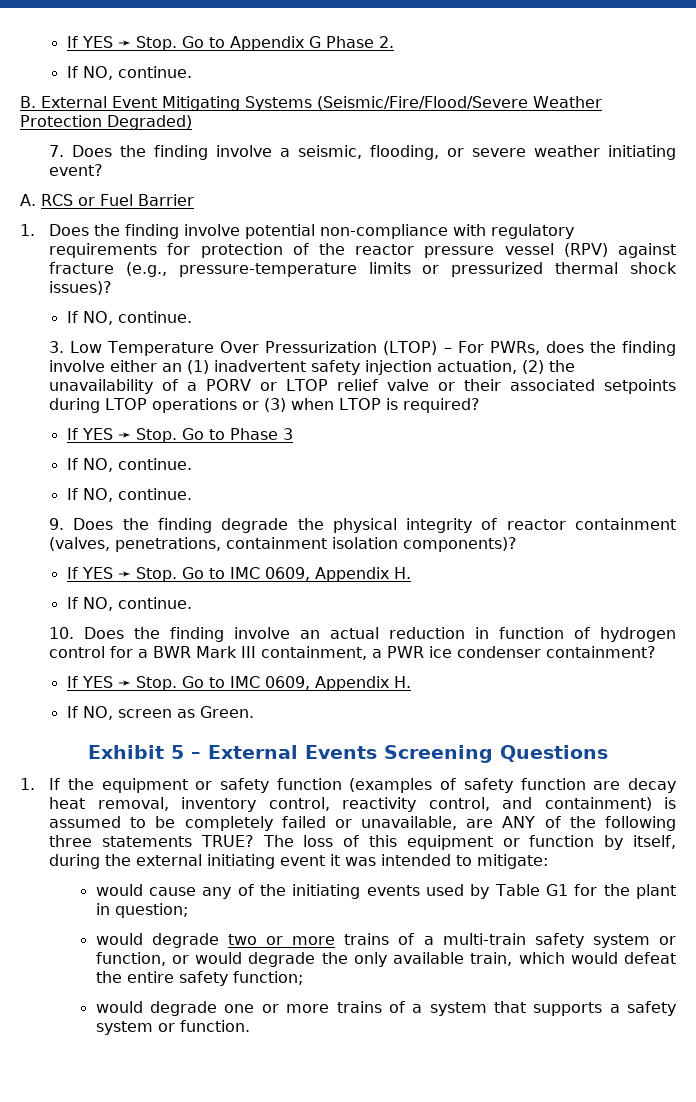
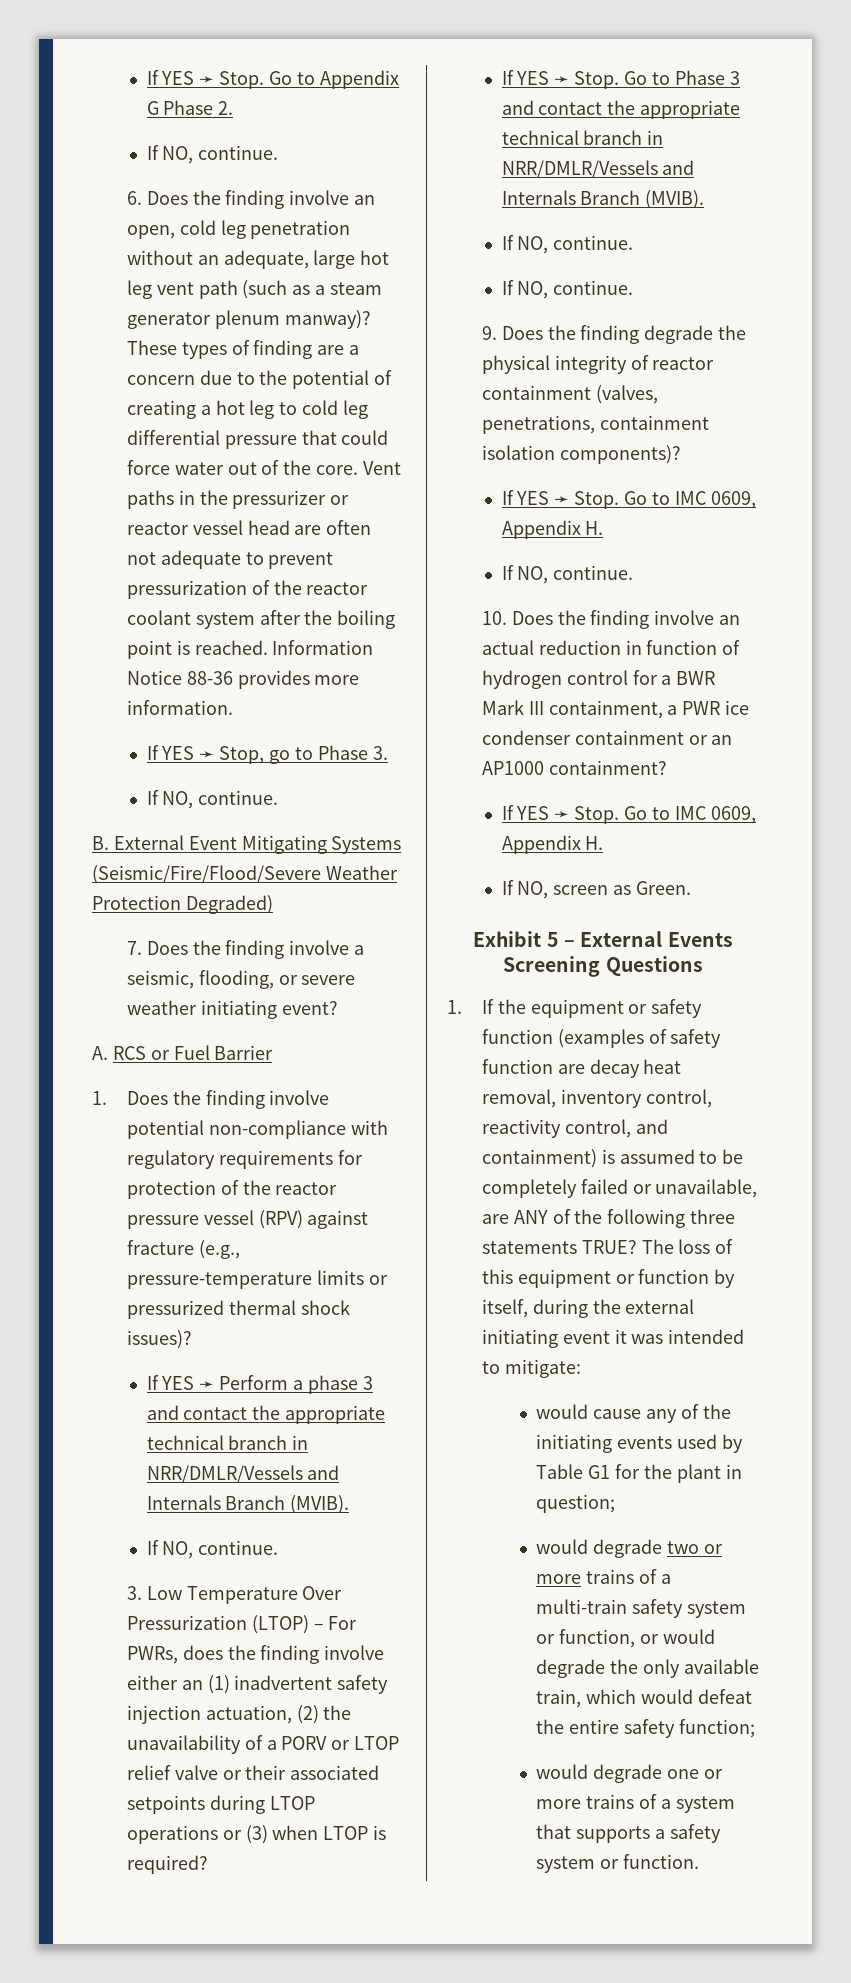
+ 6. Does the finding involve an open, cold leg penetration without an adequate, large hot leg vent path (such as a steam generator plenum manway)? These types of finding are a concern due to the potential of creating a hot leg to cold leg differential pressure that could force water out of the core. Vent paths in the pressurizer or reactor vessel head are often not adequate to prevent pressurization of the reactor coolant system after the boiling point is reached. Information Notice 88-36 provides more information.
+ If YES ➛ Stop, go to Phase 3.
+ If NO, continue.
+ If YES ➛ Perform a phase 3 and contact the appropriate technical branch in NRR/DMLR/Vessels and Internals Branch (MVIB).
- Go to Phase 3
+ Go to Phase 3 and contact the appropriate technical branch in NRR/DMLR/Vessels and Internals Branch (MVIB).
- 10. Does the finding involve an actual reduction in function of hydrogen control for a BWR Mark III containment, a PWR ice condenser containment?
+ 10. Does the finding involve an actual reduction in function of hydrogen control for a BWR Mark III containment, a PWR ice condenser containment or an AP1000 containment?

